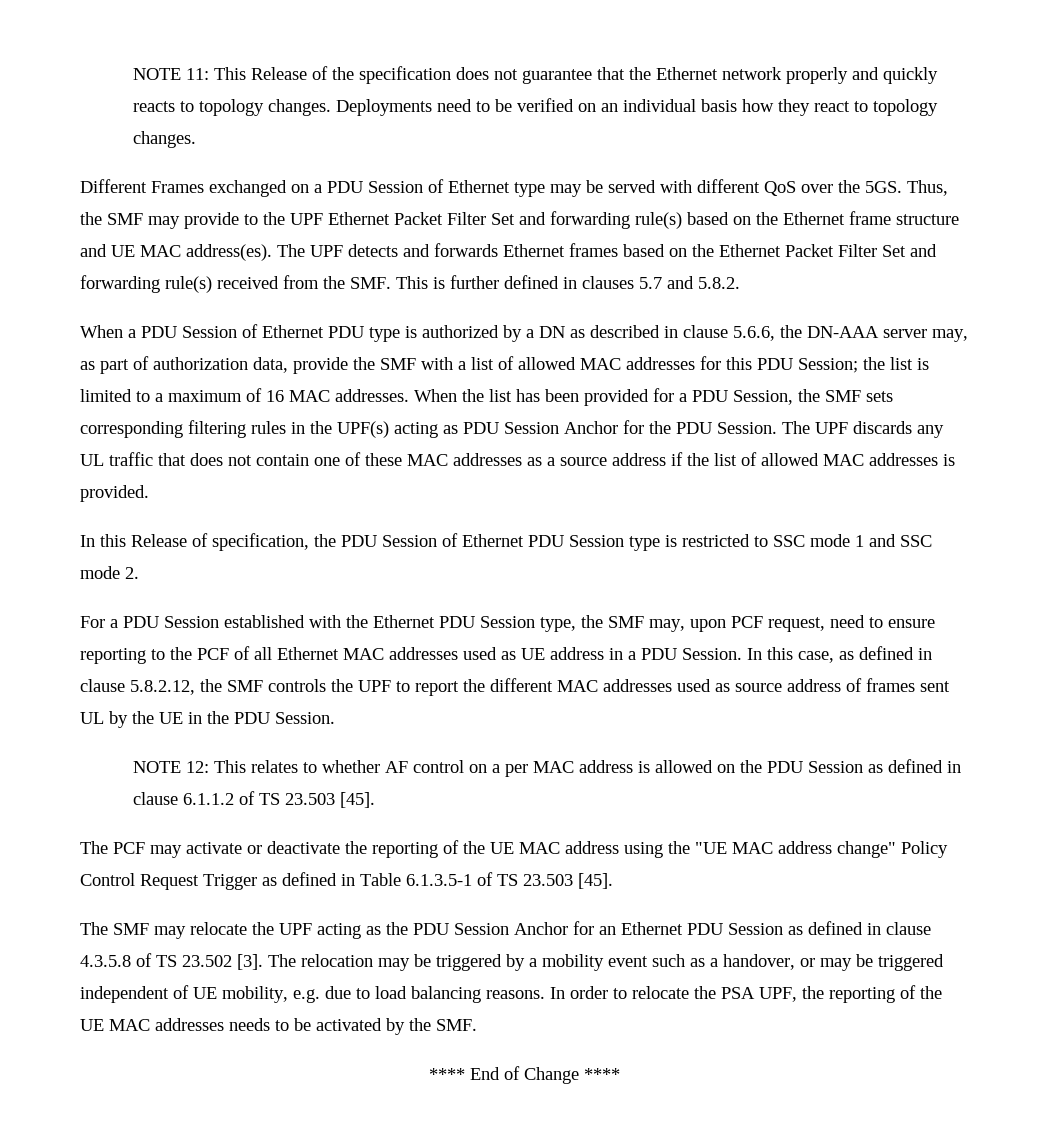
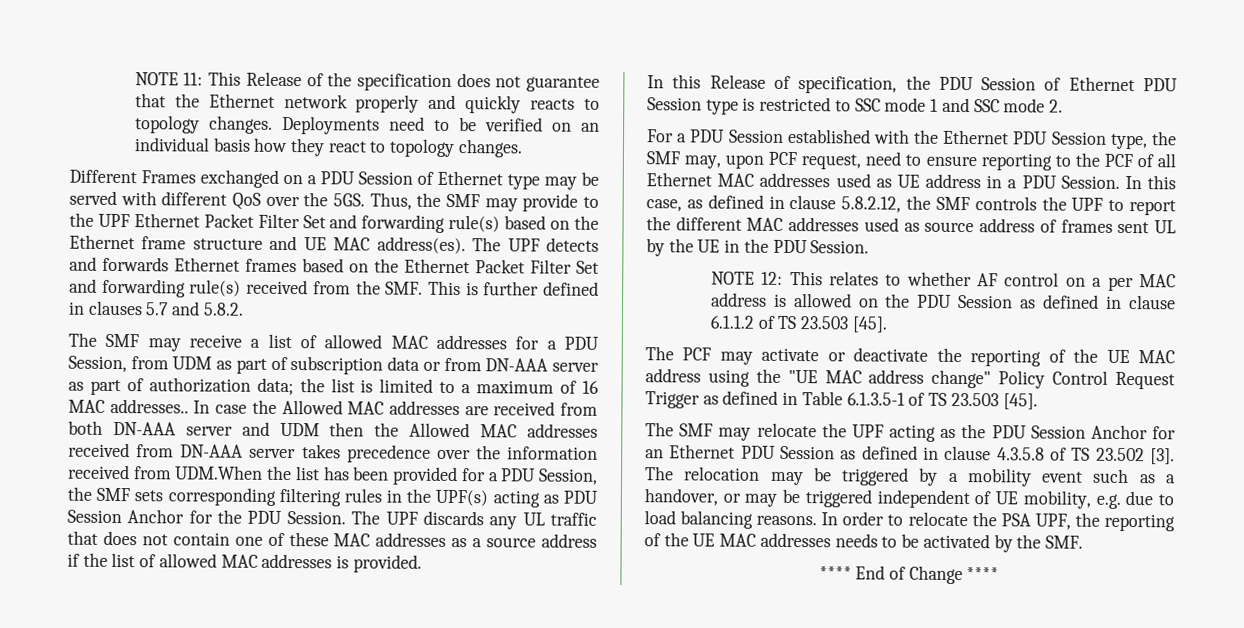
- When a PDU Session of Ethernet PDU type is authorized by a DN as described in clause 5.6.6, the DN-AAA server may, as part of authorization data, provide the SMF with a list of allowed MAC addresses for this PDU Session; the list is limited to a maximum of 16 MAC addresses. When the list has been provided for a PDU Session, the SMF sets corresponding filtering rules in the UPF(s) acting as PDU Session Anchor for the PDU Session.
+ The SMF may receive a list of allowed MAC addresses for a PDU Session, from UDM as part of subscription data or from DN-AAA server as part of authorization data; the list is limited to a maximum of 16 MAC addresses.. In case the Allowed MAC addresses are received from both DN-AAA server and UDM then the Allowed MAC addresses received from DN-AAA server takes precedence over the information received from UDM.When the list has been provided for a PDU Session, the SMF sets corresponding filtering rules in the UPF(s) acting as PDU Session Anchor for the PDU Session.

